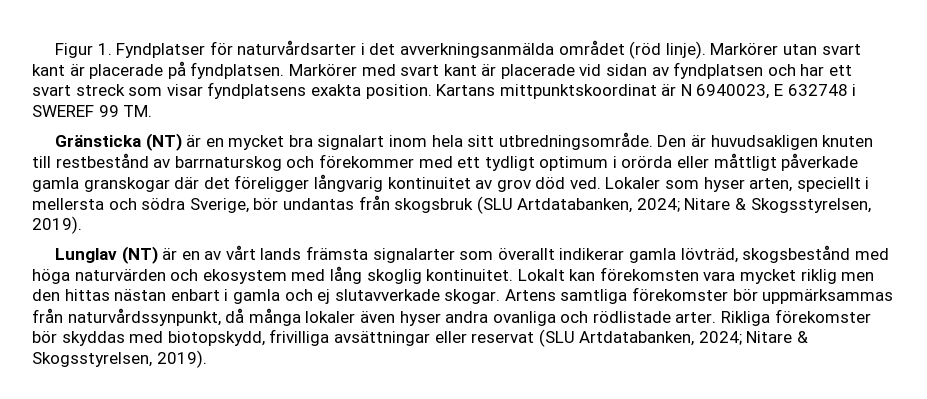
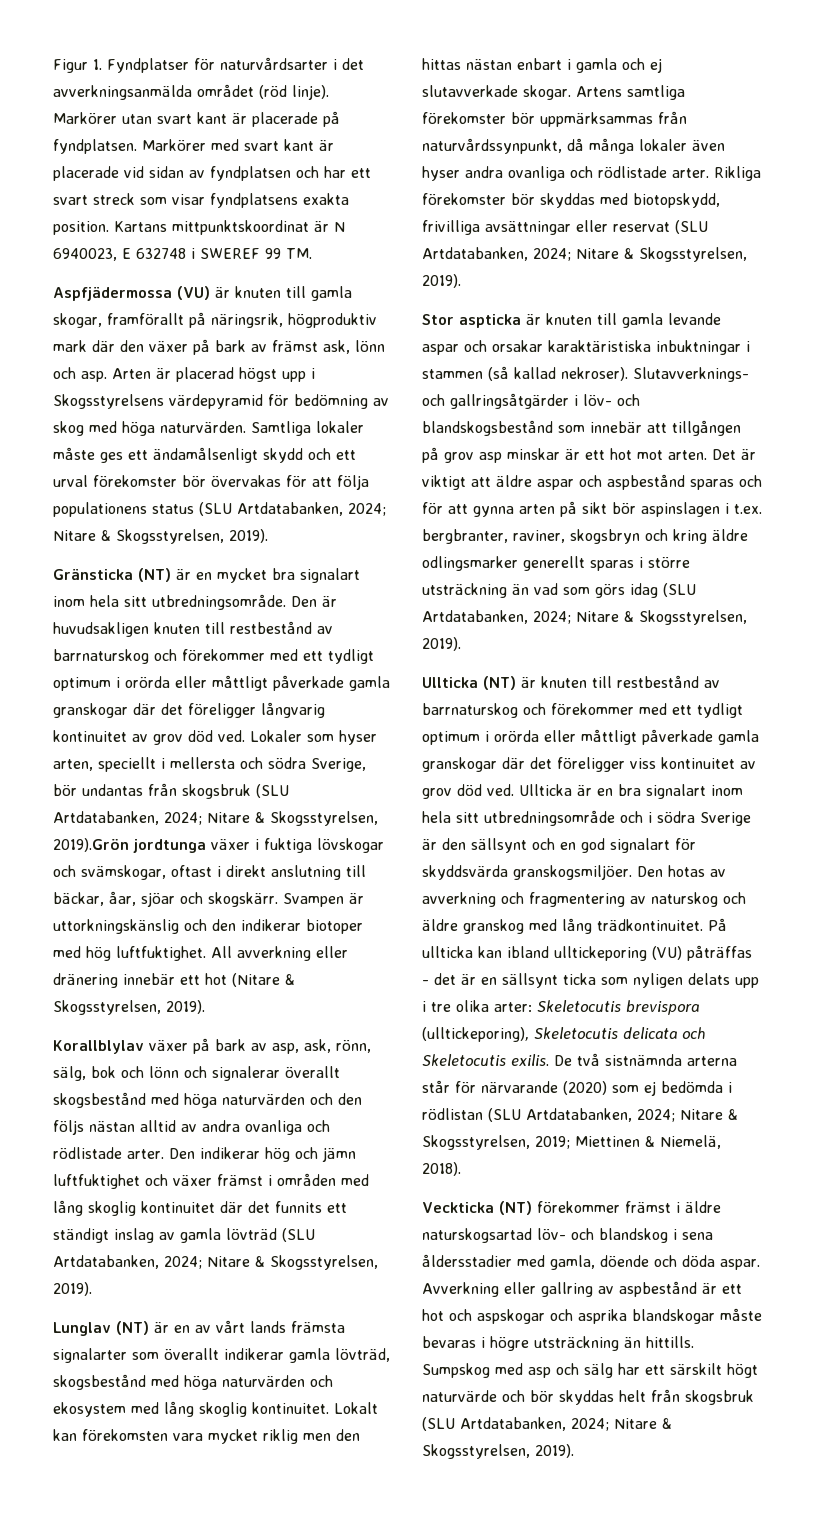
+ Aspfjädermossa (VU) är knuten till gamla skogar, framförallt på näringsrik, högproduktiv mark där den växer på bark av främst ask, lönn och asp. Arten är placerad högst upp i Skogsstyrelsens värdepyramid för bedömning av skog med höga naturvärden. Samtliga lokaler måste ges ett ändamålsenligt skydd och ett urval förekomster bör övervakas för att följa populationens status (SLU Artdatabanken, 2024; Nitare & Skogsstyrelsen, 2019).
- Lokaler som hyser arten, speciellt i mellersta och södra Sverige, bör undantas från skogsbruk (SLU Artdatabanken, 2024; Nitare & Skogsstyrelsen, 2019).
+ Lokaler som hyser arten, speciellt i mellersta och södra Sverige, bör undantas från skogsbruk (SLU Artdatabanken, 2024; Nitare & Skogsstyrelsen, 2019).Grön jordtunga växer i fuktiga lövskogar och svämskogar, oftast i direkt anslutning till bäckar, åar, sjöar och skogskärr. Svampen är uttorkningskänslig och den indikerar biotoper med hög luftfuktighet. All avverkning eller dränering innebär ett hot (Nitare & Skogsstyrelsen, 2019).
+ Korallblylav växer på bark av asp, ask, rönn, sälg, bok och lönn och signalerar överallt skogsbestånd med höga naturvärden och den följs nästan alltid av andra ovanliga och rödlistade arter. Den indikerar hög och jämn luftfuktighet och växer främst i områden med lång skoglig kontinuitet där det funnits ett ständigt inslag av gamla lövträd (SLU Artdatabanken, 2024; Nitare & Skogsstyrelsen, 2019).
+ Stor aspticka är knuten till gamla levande aspar och orsakar karaktäristiska inbuktningar i stammen (så kallad nekroser). Slutavverknings- och gallringsåtgärder i löv- och blandskogsbestånd som innebär att tillgången på grov asp minskar är ett hot mot arten. Det är viktigt att äldre aspar och aspbestånd sparas och för att gynna arten på sikt bör aspinslagen i t.ex. bergbranter, raviner, skogsbryn och kring äldre odlingsmarker generellt sparas i större utsträckning än vad som görs idag (SLU Artdatabanken, 2024; Nitare & Skogsstyrelsen, 2019).
+ Ullticka (NT) är knuten till restbestånd av barrnaturskog och förekommer med ett tydligt optimum i orörda eller måttligt påverkade gamla granskogar där det föreligger viss kontinuitet av grov död ved. Ullticka är en bra signalart inom hela sitt utbredningsområde och i södra Sverige är den sällsynt och en god signalart för skyddsvärda granskogsmiljöer. Den hotas av avverkning och fragmentering av naturskog och äldre granskog med lång trädkontinuitet. På ullticka kan ibland ulltickeporing (VU) påträffas - det är en sällsynt ticka som nyligen delats upp i tre olika arter: Skeletocutis brevispora (ulltickeporing), Skeletocutis delicata och Skeletocutis exilis. De två sistnämnda arterna står för närvarande (2020) som ej bedömda i rödlistan (SLU Artdatabanken, 2024; Nitare & Skogsstyrelsen, 2019; Miettinen & Niemelä, 2018).
+ Veckticka (NT) förekommer främst i äldre naturskogsartad löv- och blandskog i sena åldersstadier med gamla, döende och döda aspar. Avverkning eller gallring av aspbestånd är ett hot och aspskogar och asprika blandskogar måste bevaras i högre utsträckning än hittills. Sumpskog med asp och sälg har ett särskilt högt naturvärde och bör skyddas helt från skogsbruk (SLU Artdatabanken, 2024; Nitare & Skogsstyrelsen, 2019).

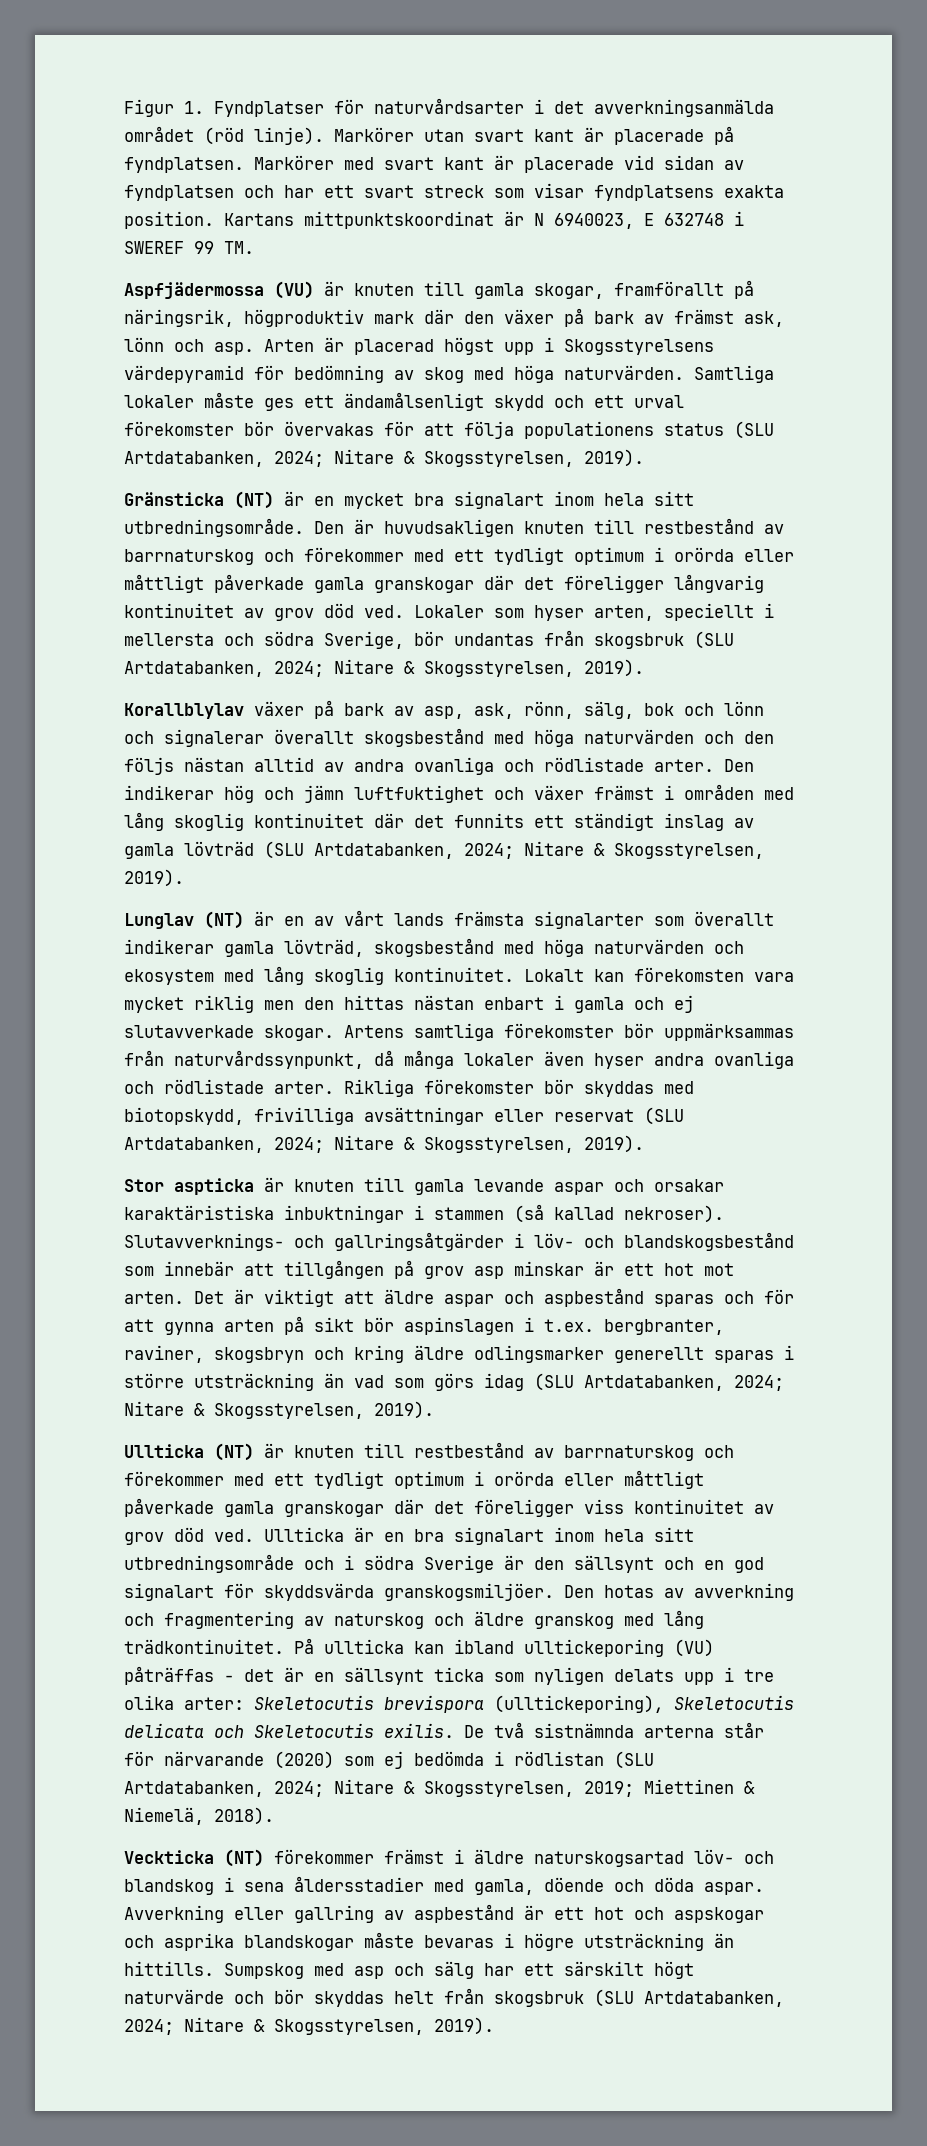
- Lokaler som hyser arten, speciellt i mellersta och södra Sverige, bör undantas från skogsbruk (SLU Artdatabanken, 2024; Nitare & Skogsstyrelsen, 2019).Grön jordtunga växer i fuktiga lövskogar och svämskogar, oftast i direkt anslutning till bäckar, åar, sjöar och skogskärr. Svampen är uttorkningskänslig och den indikerar biotoper med hög luftfuktighet. All avverkning eller dränering innebär ett hot (Nitare & Skogsstyrelsen, 2019).
+ Lokaler som hyser arten, speciellt i mellersta och södra Sverige, bör undantas från skogsbruk (SLU Artdatabanken, 2024; Nitare & Skogsstyrelsen, 2019).

